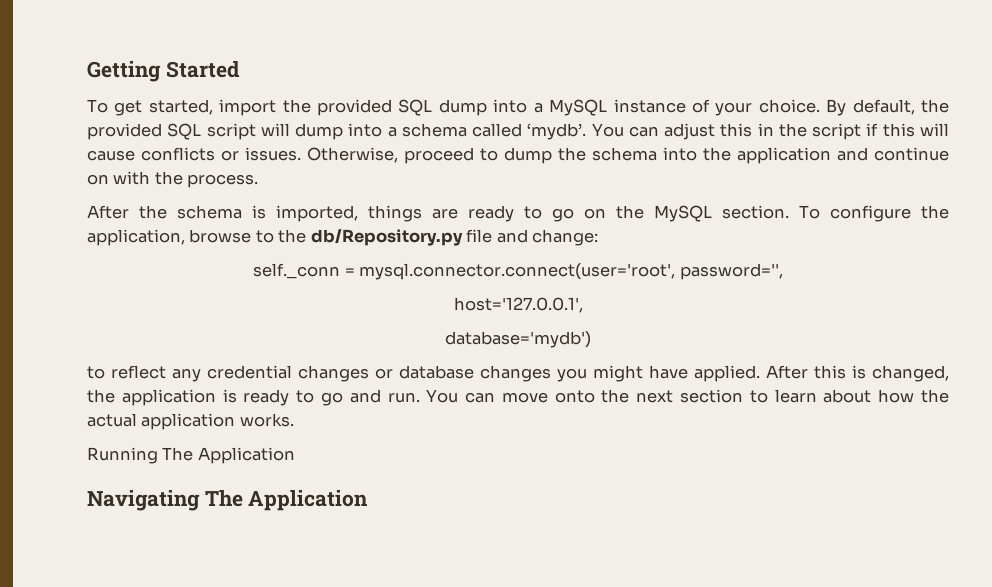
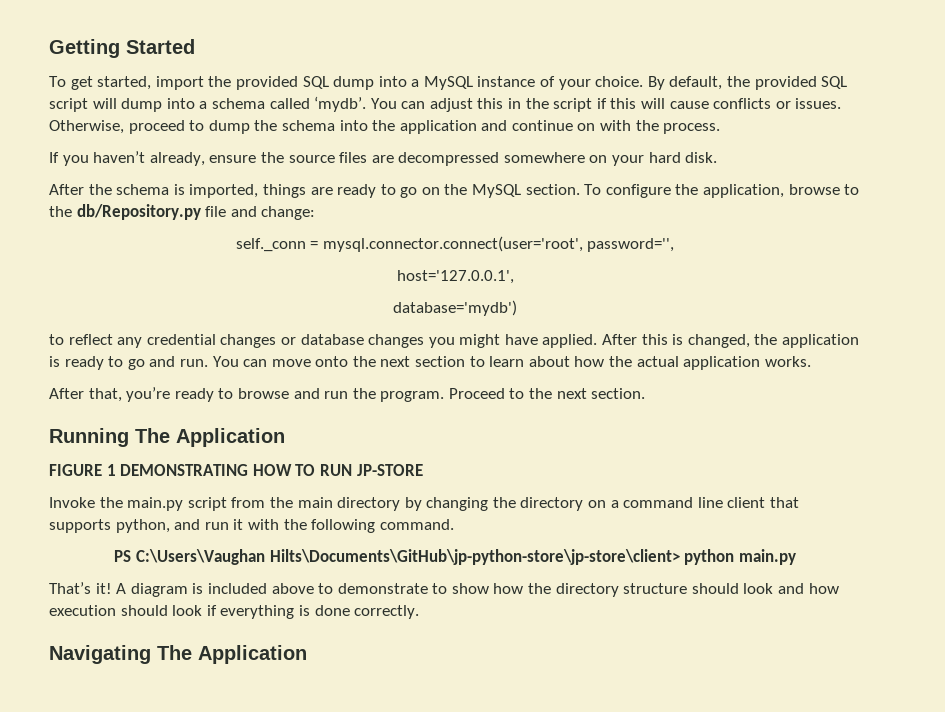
+ If you haven’t already, ensure the source files are decompressed somewhere on your hard disk.
+ After that, you’re ready to browse and run the program. Proceed to the next section.
  Running The Application
+ FIGURE 1 DEMONSTRATING HOW TO RUN JP-STORE
+ Invoke the main.py script from the main directory by changing the directory on a command line client that supports python, and run it with the following command.
+ PS C:\Users\Vaughan Hilts\Documents\GitHub\jp-python-store\jp-store\client> python main.py
+ That’s it! A diagram is included above to demonstrate to show how the directory structure should look and how execution should look if everything is done correctly.

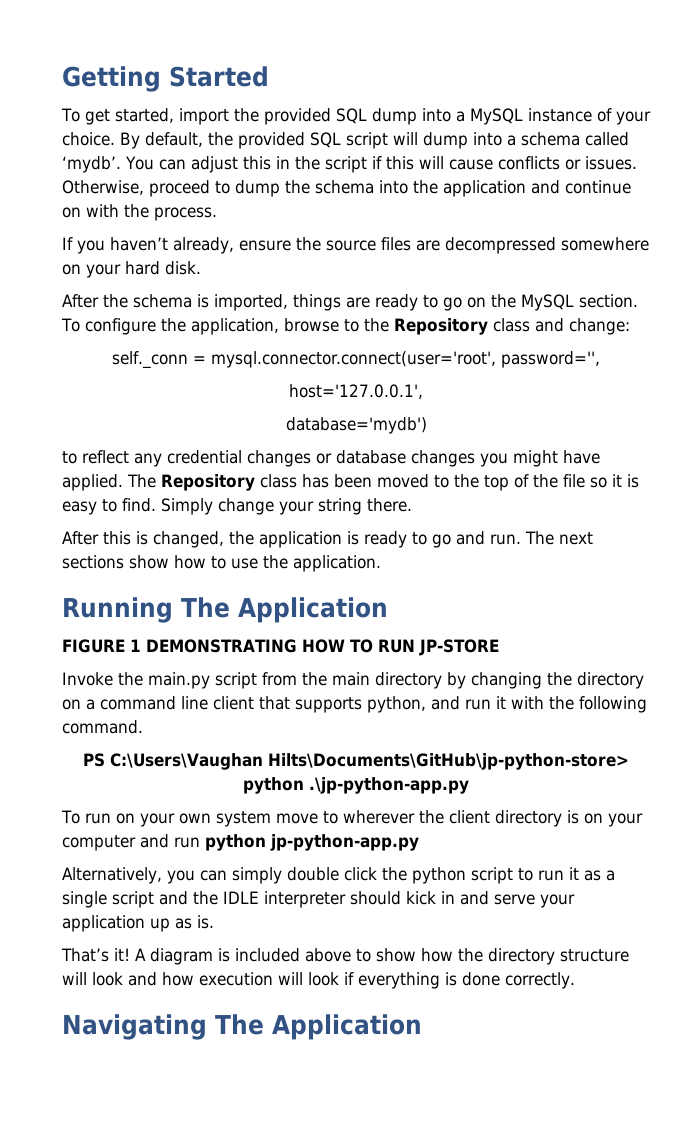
- To configure the application, browse to the db/Repository.py file and change:
+ To configure the application, browse to the Repository class and change:
- to reflect any credential changes or database changes you might have applied. After this is changed, the application is ready to go and run.
+ to reflect any credential changes or database changes you might have applied. The Repository class has been moved to the top of the file so it is easy to find. Simply change your string there.
+ After this is changed, the application is ready to go and run.
- You can move onto the next section to learn about how the actual application works.
- After that, you’re ready to browse and run the program. Proceed to the next section.
+ The next sections show how to use the application.
- PS C:\Users\Vaughan Hilts\Documents\GitHub\jp-python-store\jp-store\client> python main.py
+ PS C:\Users\Vaughan Hilts\Documents\GitHub\jp-python-store> python .\jp-python-app.py
+ To run on your own system move to wherever the client directory is on your computer and run python jp-python-app.py
+ Alternatively, you can simply double click the python script to run it as a single script and the IDLE interpreter should kick in and serve your application up as is.
- A diagram is included above to demonstrate to show how the directory structure should look and how execution should look if everything is done correctly.
+ A diagram is included above to show how the directory structure will look and how execution will look if everything is done correctly.

